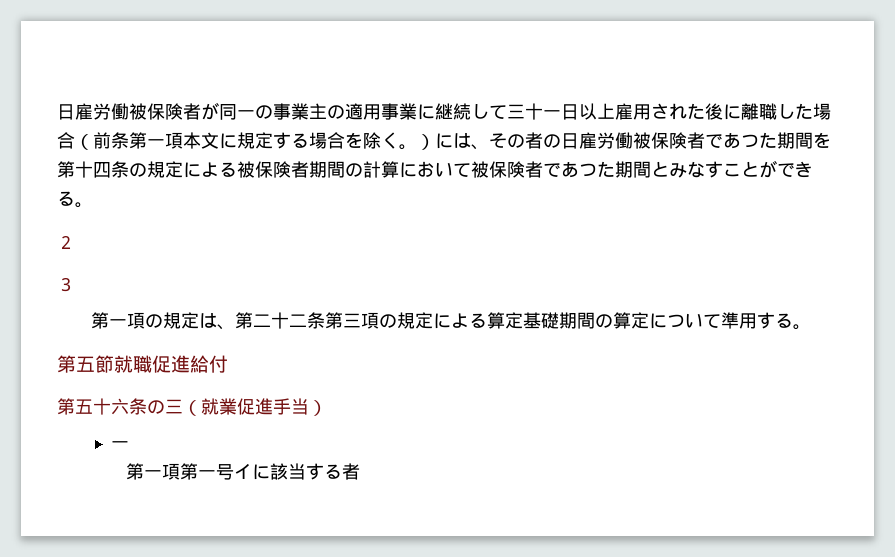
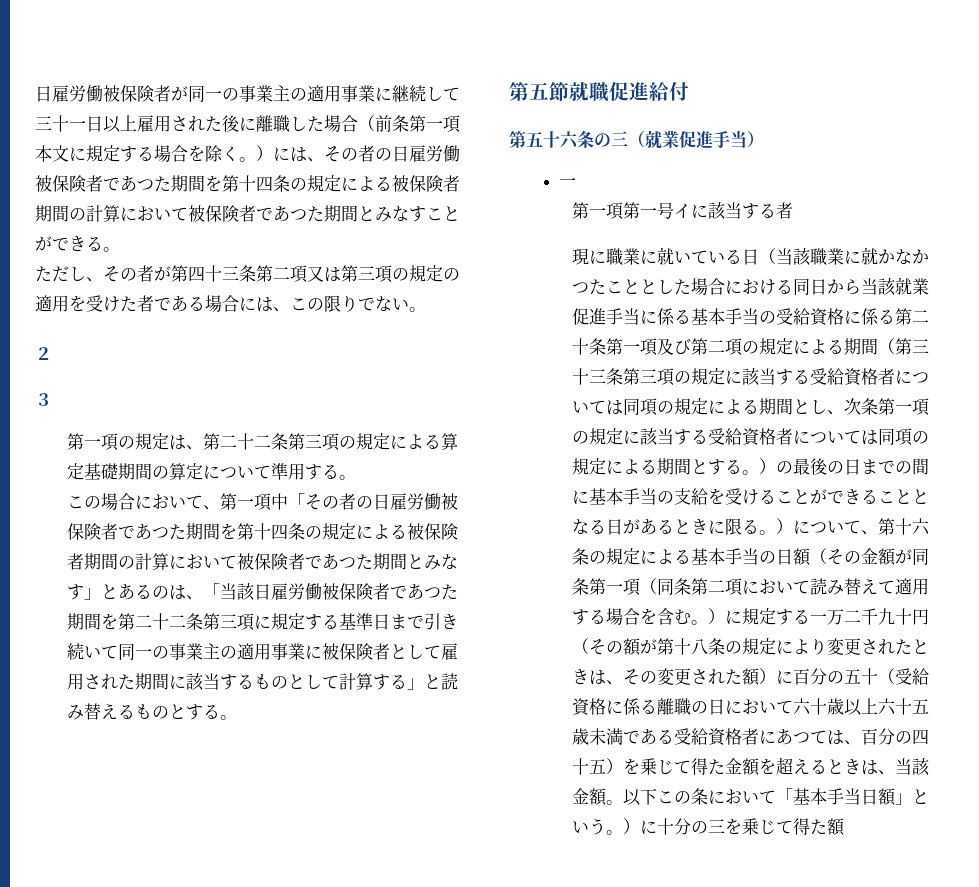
+ ただし、その者が第四十三条第二項又は第三項の規定の適用を受けた者である場合には、この限りでない。
+ この場合において、第一項中「その者の日雇労働被保険者であつた期間を第十四条の規定による被保険者期間の計算において被保険者であつた期間とみなす」とあるのは、「当該日雇労働被保険者であつた期間を第二十二条第三項に規定する基準日まで引き続いて同一の事業主の適用事業に被保険者として雇用された期間に該当するものとして計算する」と読み替えるものとする。
+ 現に職業に就いている日（当該職業に就かなかつたこととした場合における同日から当該就業促進手当に係る基本手当の受給資格に係る第二十条第一項及び第二項の規定による期間（第三十三条第三項の規定に該当する受給資格者については同項の規定による期間とし、次条第一項の規定に該当する受給資格者については同項の規定による期間とする。）の最後の日までの間に基本手当の支給を受けることができることとなる日があるときに限る。）について、第十六条の規定による基本手当の日額（その金額が同条第一項（同条第二項において読み替えて適用する場合を含む。）に規定する一万二千九十円（その額が第十八条の規定により変更されたときは、その変更された額）に百分の五十（受給資格に係る離職の日において六十歳以上六十五歳未満である受給資格者にあつては、百分の四十五）を乗じて得た金額を超えるときは、当該金額。以下この条において「基本手当日額」という。）に十分の三を乗じて得た額

